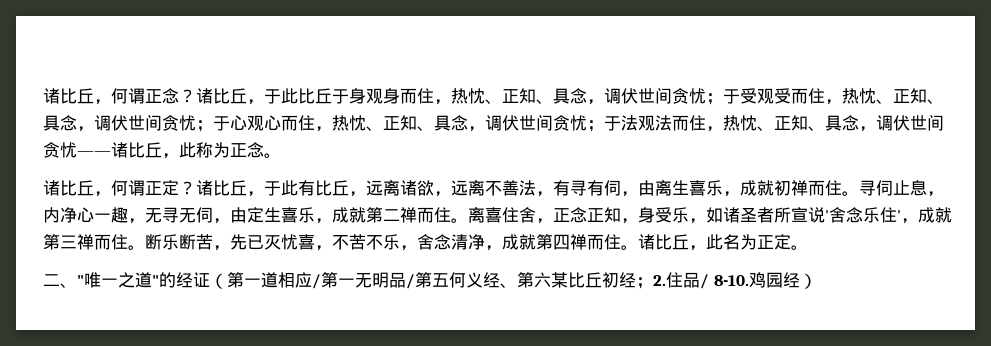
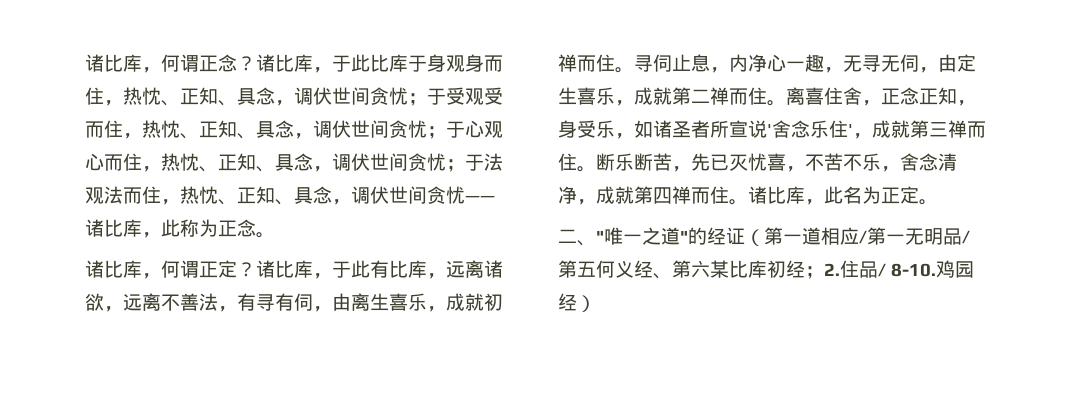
- 诸比丘，何谓正念？
+ 诸比库，何谓正念？
- 诸比丘，于此比丘于身观身而住，热忱、正知、具念，调伏世间贪忧；于受观受而住，热忱、正知、具念，调伏世间贪忧；于心观心而住，热忱、正知、具念，调伏世间贪忧；于法观法而住，热忱、正知、具念，调伏世间贪忧——诸比丘，此称为正念。
+ 诸比库，于此比库于身观身而住，热忱、正知、具念，调伏世间贪忧；于受观受而住，热忱、正知、具念，调伏世间贪忧；于心观心而住，热忱、正知、具念，调伏世间贪忧；于法观法而住，热忱、正知、具念，调伏世间贪忧——诸比库，此称为正念。
- 诸比丘，何谓正定？
+ 诸比库，何谓正定？
- 诸比丘，于此有比丘，远离诸欲，远离不善法，有寻有伺，由离生喜乐，成就初禅而住。
+ 诸比库，于此有比库，远离诸欲，远离不善法，有寻有伺，由离生喜乐，成就初禅而住。
- 诸比丘，此名为正定。
+ 诸比库，此名为正定。
- 二、"唯一之道"的经证（第一道相应/第一无明品/第五何义经、第六某比丘初经；2.住品/ 8-10.
+ 二、"唯一之道"的经证（第一道相应/第一无明品/第五何义经、第六某比库初经；2.住品/ 8-10.

